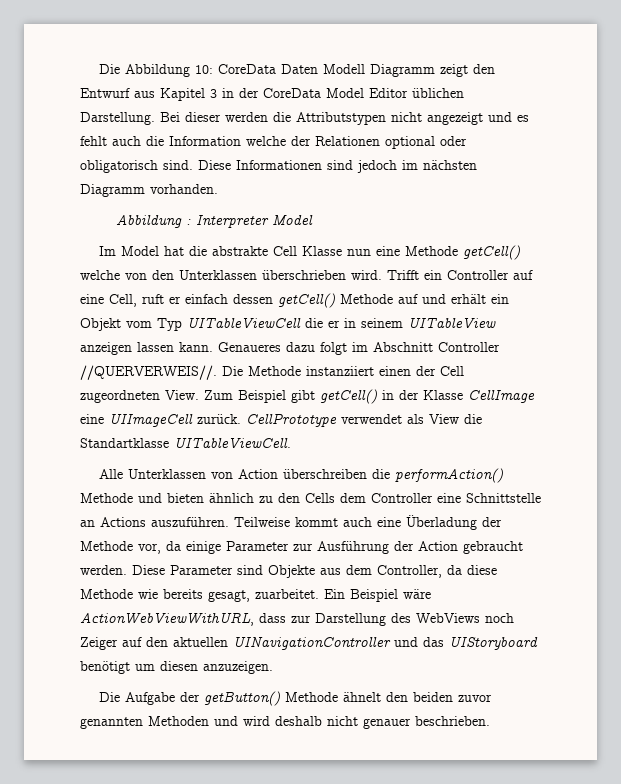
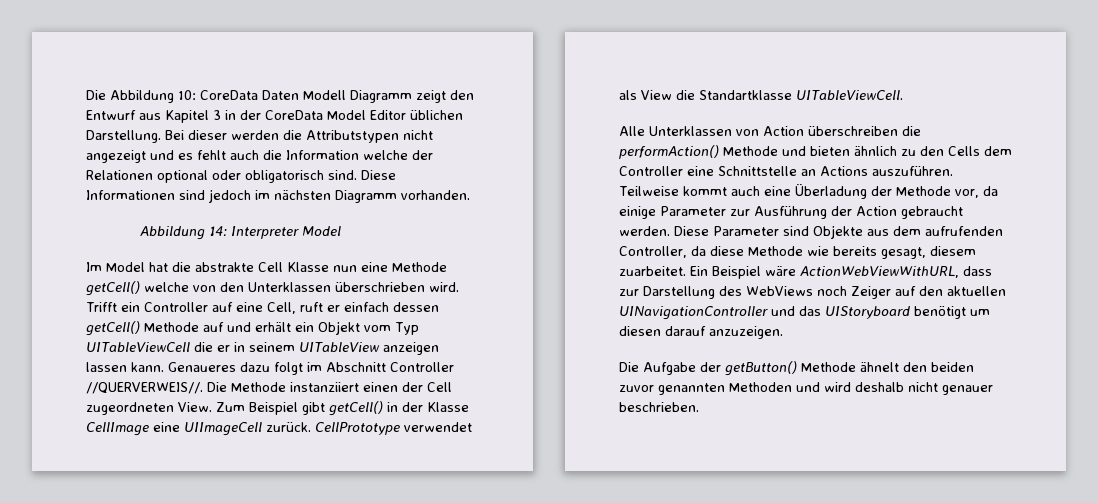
- Abbildung : Interpreter Model
+ Abbildung 14: Interpreter Model
- Diese Parameter sind Objekte aus dem Controller, da diese Methode wie bereits gesagt, zuarbeitet.
+ Diese Parameter sind Objekte aus dem aufrufenden Controller, da diese Methode wie bereits gesagt, diesem zuarbeitet.
- Ein Beispiel wäre ActionWebViewWithURL, dass zur Darstellung des WebViews noch Zeiger auf den aktuellen UINavigationController und das UIStoryboard benötigt um diesen anzuzeigen.
+ Ein Beispiel wäre ActionWebViewWithURL, dass zur Darstellung des WebViews noch Zeiger auf den aktuellen UINavigationController und das UIStoryboard benötigt um diesen darauf anzuzeigen.

